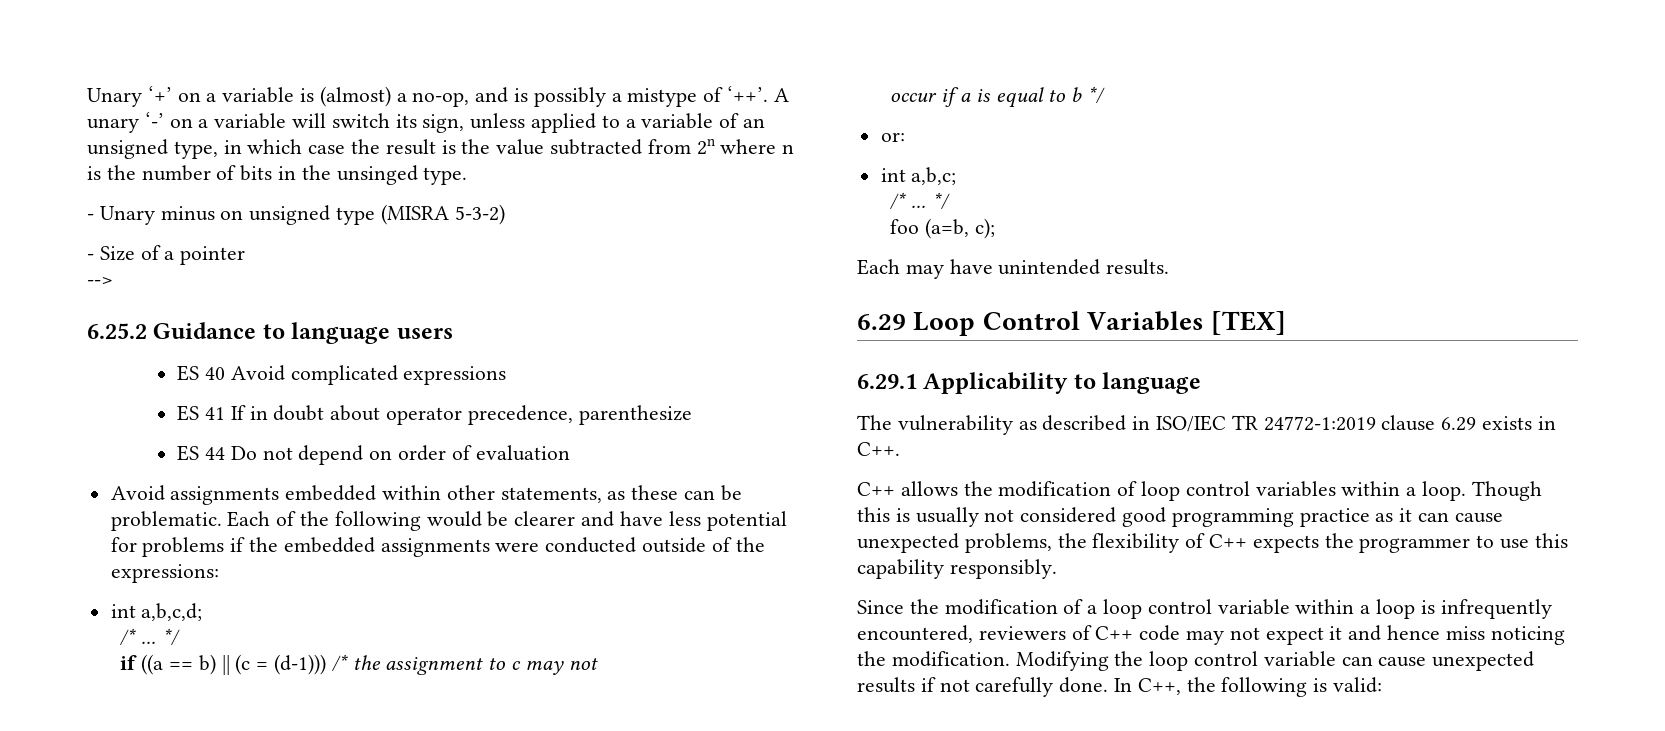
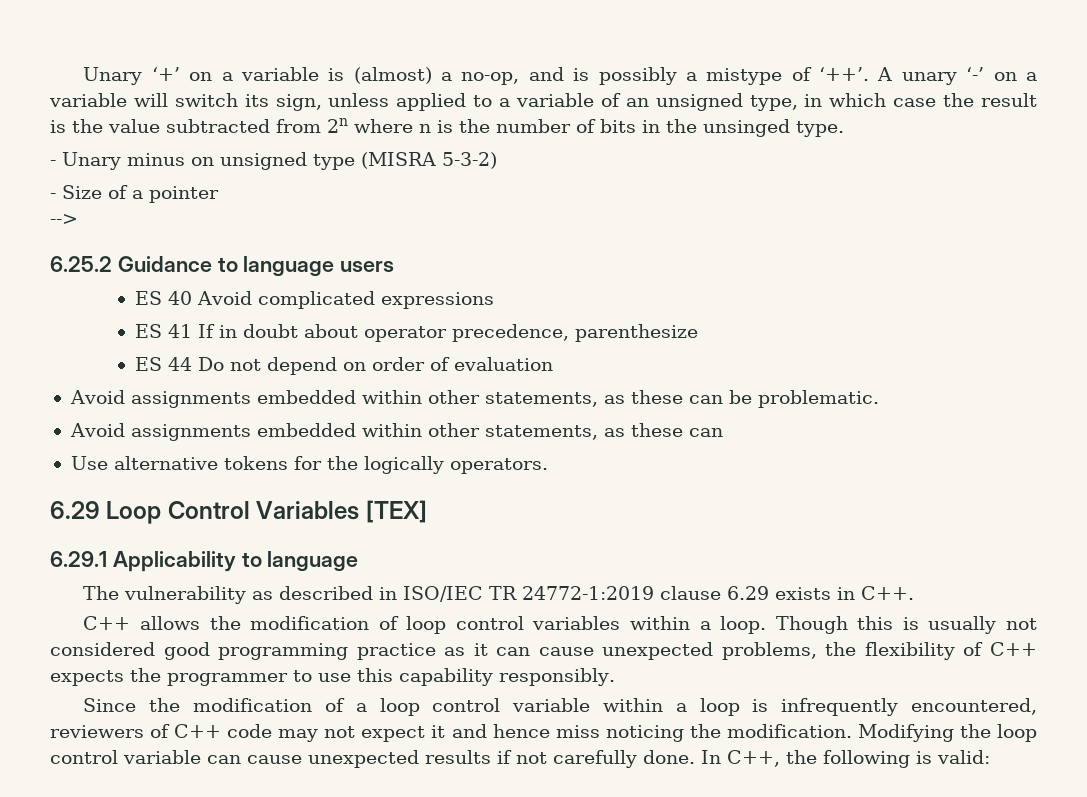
- Avoid assignments embedded within other statements, as these can be problematic. Each of the following would be clearer and have less potential for problems if the embedded assignments were conducted outside of the expressions:
- int a,b,c,d;
- /* ... */
- if ((a == b) || (c = (d-1))) /* the assignment to c may not
- occur if a is equal to b */
- or:
- int a,b,c;
- /* ... */
- foo (a=b, c);
- Each may have unintended results.
+ Avoid assignments embedded within other statements, as these can be problematic.
+ Avoid assignments embedded within other statements, as these can
+ Use alternative tokens for the logically operators.

